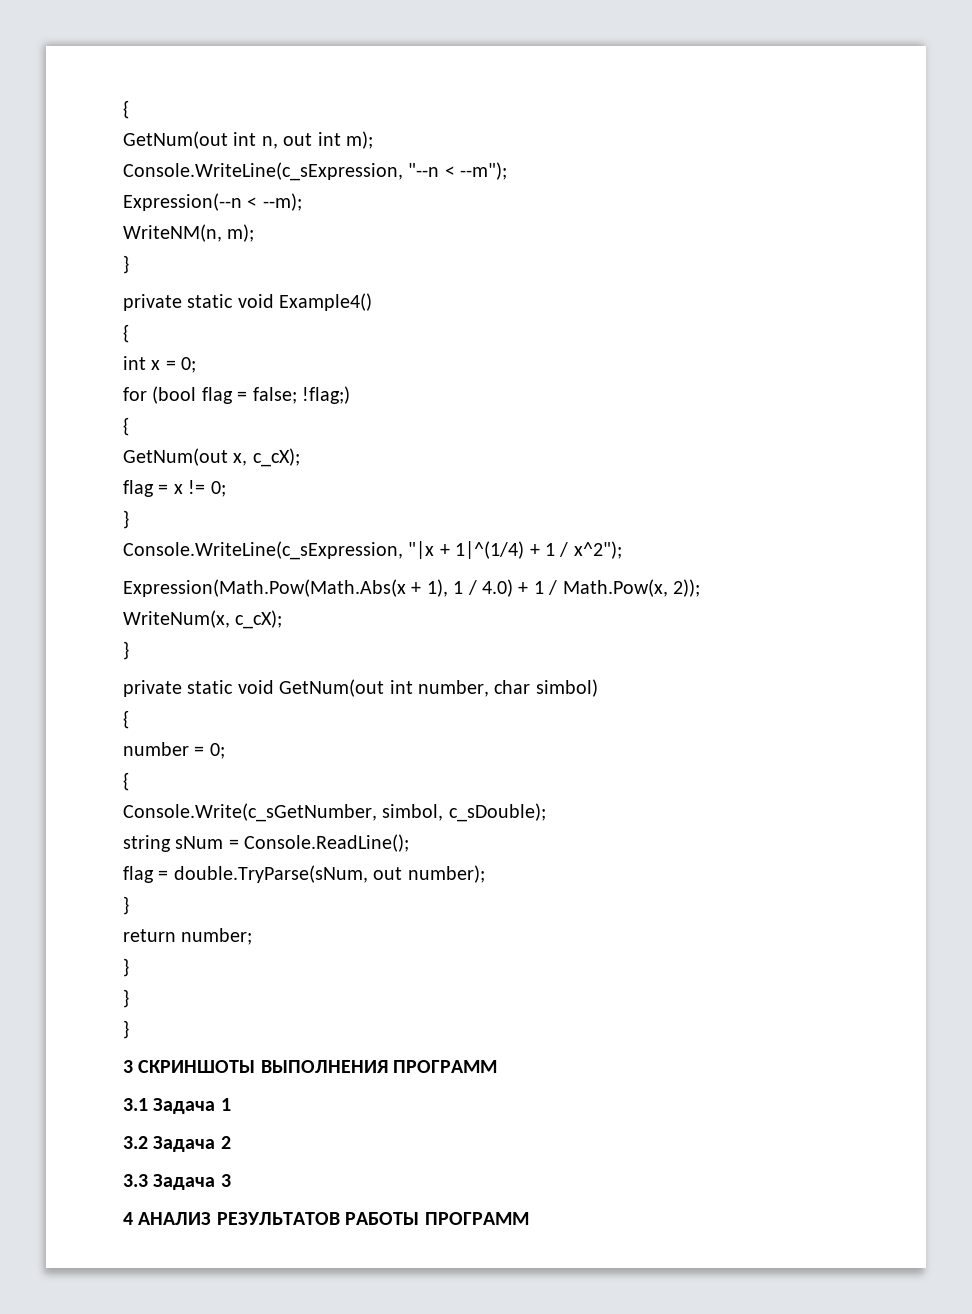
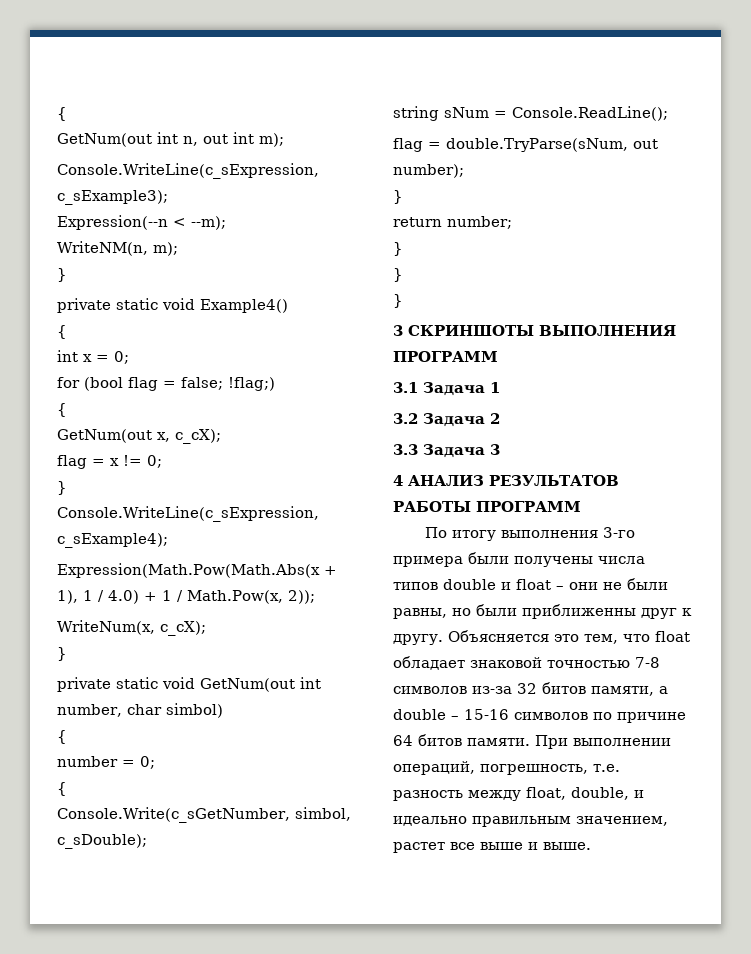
- Console.WriteLine(c_sExpression, "--n < --m");
+ Console.WriteLine(c_sExpression, c_sExample3);
- Console.WriteLine(c_sExpression, "|x + 1|^(1/4) + 1 / x^2");
+ Console.WriteLine(c_sExpression, c_sExample4);
+ По итогу выполнения 3-го примера были получены числа типов double и float – они не были равны, но были приближенны друг к другу. Объясняется это тем, что float обладает знаковой точностью 7-8 символов из-за 32 битов памяти, а double – 15-16 символов по причине 64 битов памяти. При выполнении операций, погрешность, т.е. разность между float, double, и идеально правильным значением, растет все выше и выше.

